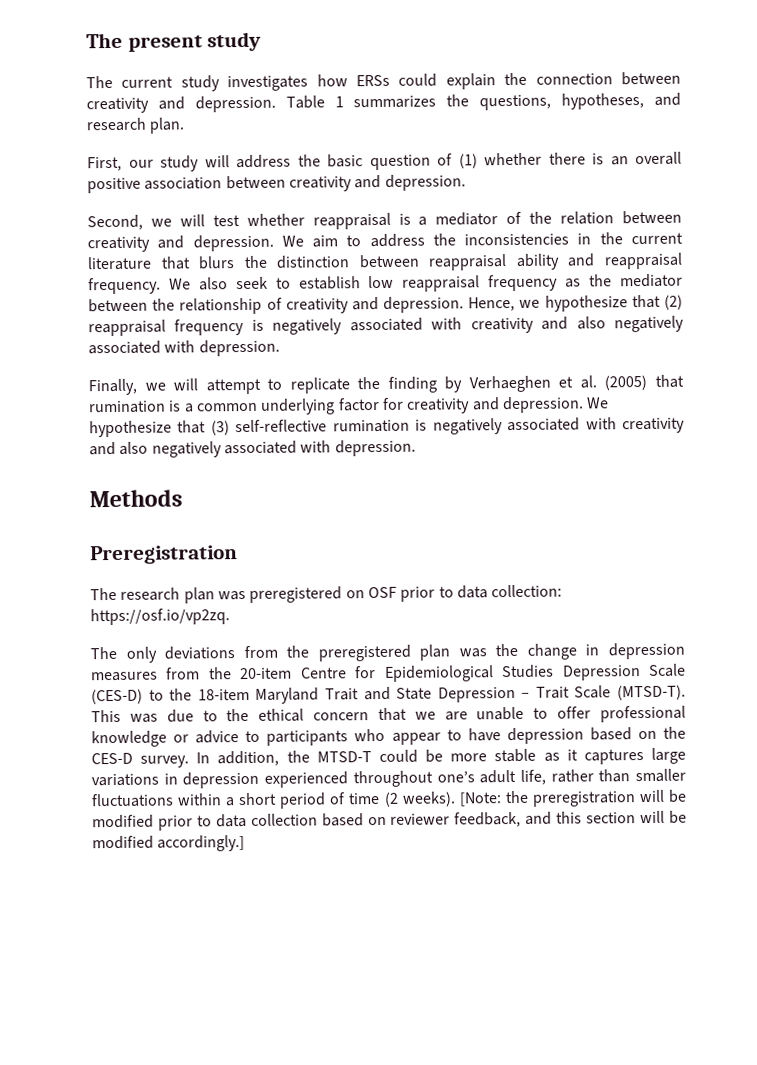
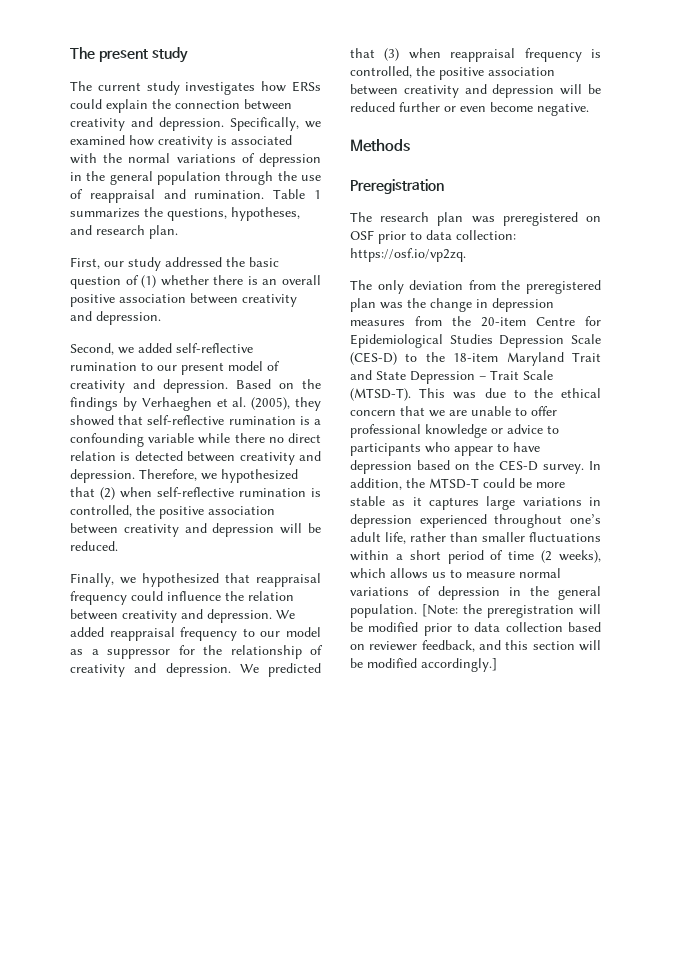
+ Specifically, we examined how creativity is associated with the normal variations of depression in the general population through the use of reappraisal and rumination.
- First, our study will address the basic question of (1) whether there is an overall positive association between creativity and depression.
+ First, our study addressed the basic question of (1) whether there is an overall positive association between creativity and depression.
- Second, we will test whether reappraisal is a mediator of the relation between creativity and depression.
+ Second, we added self-reflective rumination to our present model of creativity and depression. Based on the findings by Verhaeghen et al. (2005), they showed that self-reflective rumination is a confounding variable while there no direct relation is detected between creativity and depression. Therefore, we hypothesized that (2) when self-reflective rumination is controlled, the positive association between creativity and depression will be reduced.
+ Finally, we hypothesized that reappraisal frequency could influence the relation between creativity and depression.
- We aim to address the inconsistencies in the current literature that blurs the distinction between reappraisal ability and reappraisal frequency. We also seek to establish low reappraisal frequency as the mediator between the relationship of creativity and depression.
+ We added reappraisal frequency to our model as a suppressor for the relationship of creativity and depression.
- Hence, we hypothesize that (2) reappraisal frequency is negatively associated with creativity and also negatively associated with depression.
- Finally, we will attempt to replicate the finding by Verhaeghen et al. (2005) that rumination is a common underlying factor for creativity and depression. We hypothesize that (3) self-reflective rumination is negatively associated with creativity and also negatively associated with depression.
+ We predicted that (3) when reappraisal frequency is controlled, the positive association between creativity and depression will be reduced further or even become negative.
- The only deviations from the preregistered plan was the change in depression measures from the 20-item Centre for Epidemiological Studies Depression Scale (CES-D) to the 18-item Maryland Trait and State Depression – Trait Scale (MTSD-T).
+ The only deviation from the preregistered plan was the change in depression measures from the 20-item Centre for Epidemiological Studies Depression Scale (CES-D) to the 18-item Maryland Trait and State Depression – Trait Scale (MTSD-T).
- In addition, the MTSD-T could be more stable as it captures large variations in depression experienced throughout one’s adult life, rather than smaller fluctuations within a short period of time (2 weeks).
+ In addition, the MTSD-T could be more stable as it captures large variations in depression experienced throughout one’s adult life, rather than smaller fluctuations within a short period of time (2 weeks), which allows us to measure normal variations of depression in the general population.

